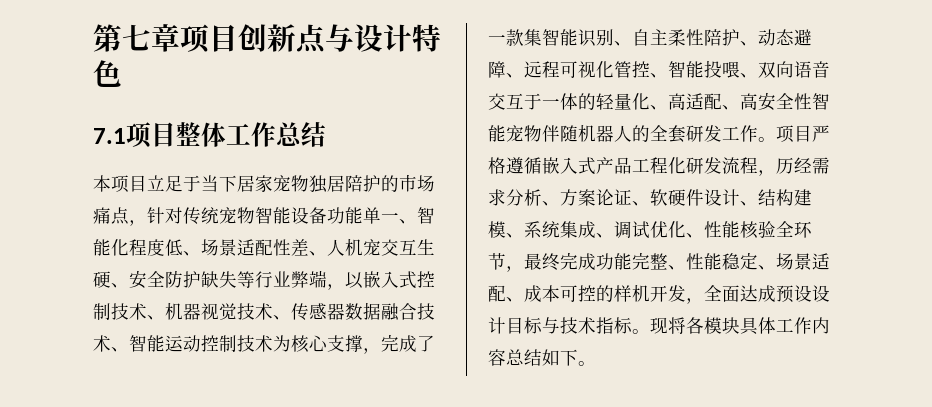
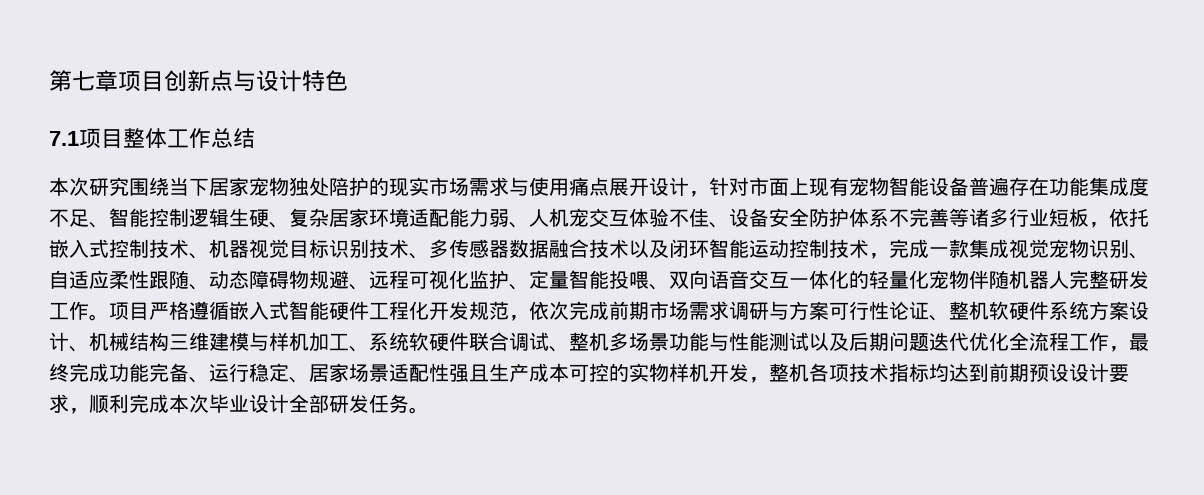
- 本项目立足于当下居家宠物独居陪护的市场痛点，针对传统宠物智能设备功能单一、智能化程度低、场景适配性差、人机宠交互生硬、安全防护缺失等行业弊端，以嵌入式控制技术、机器视觉技术、传感器数据融合技术、智能运动控制技术为核心支撑，完成了一款集智能识别、自主柔性陪护、动态避障、远程可视化管控、智能投喂、双向语音交互于一体的轻量化、高适配、高安全性智能宠物伴随机器人的全套研发工作。
+ 本次研究围绕当下居家宠物独处陪护的现实市场需求与使用痛点展开设计，针对市面上现有宠物智能设备普遍存在功能集成度不足、智能控制逻辑生硬、复杂居家环境适配能力弱、人机宠交互体验不佳、设备安全防护体系不完善等诸多行业短板，依托嵌入式控制技术、机器视觉目标识别技术、多传感器数据融合技术以及闭环智能运动控制技术，完成一款集成视觉宠物识别、自适应柔性跟随、动态障碍物规避、远程可视化监护、定量智能投喂、双向语音交互一体化的轻量化宠物伴随机器人完整研发工作。
- 项目严格遵循嵌入式产品工程化研发流程，历经需求分析、方案论证、软硬件设计、结构建模、系统集成、调试优化、性能核验全环节，最终完成功能完整、性能稳定、场景适配、成本可控的样机开发，全面达成预设设计目标与技术指标。现将各模块具体工作内容总结如下。
+ 项目严格遵循嵌入式智能硬件工程化开发规范，依次完成前期市场需求调研与方案可行性论证、整机软硬件系统方案设计、机械结构三维建模与样机加工、系统软硬件联合调试、整机多场景功能与性能测试以及后期问题迭代优化全流程工作，最终完成功能完备、运行稳定、居家场景适配性强且生产成本可控的实物样机开发，整机各项技术指标均达到前期预设设计要求，顺利完成本次毕业设计全部研发任务。

